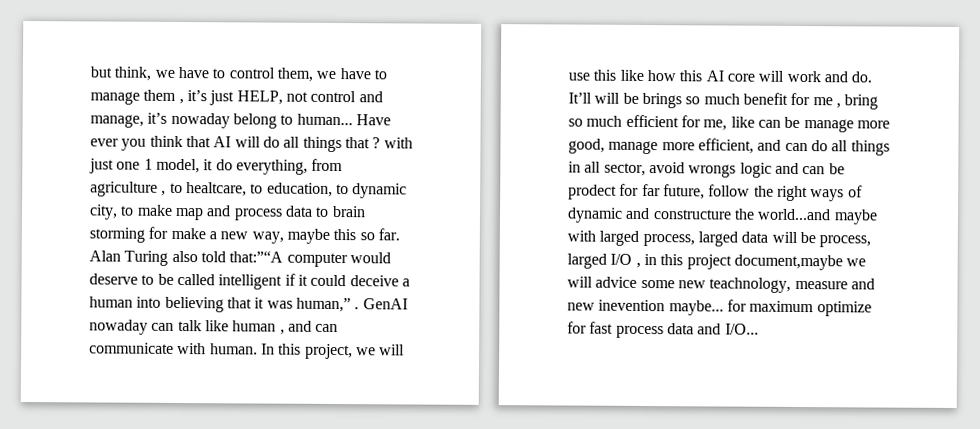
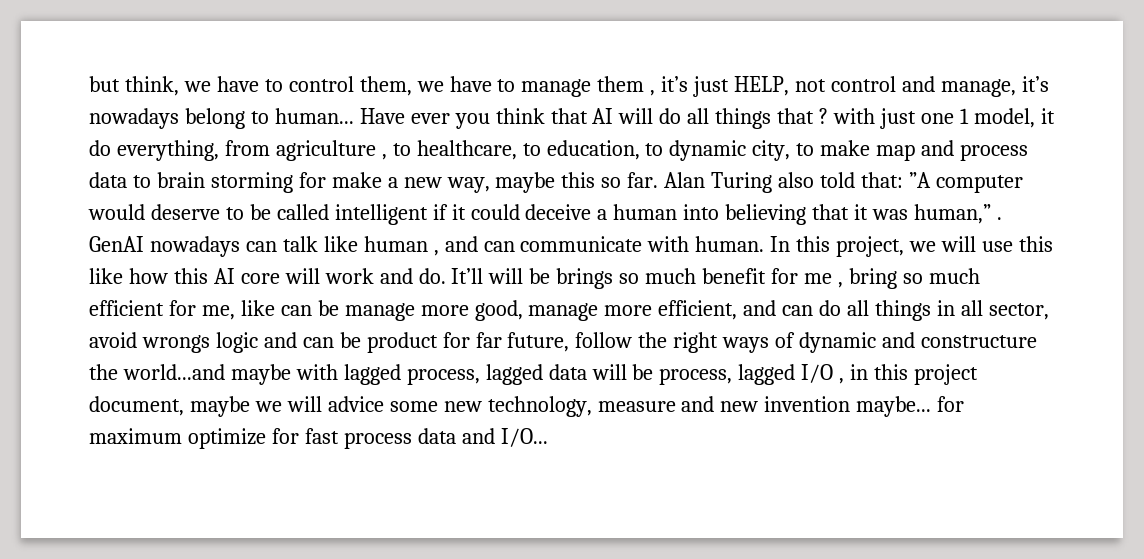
- but think, we have to control them, we have to manage them , it’s just HELP, not control and manage, it’s nowaday belong to human...
+ but think, we have to control them, we have to manage them , it’s just HELP, not control and manage, it’s nowadays belong to human...
- Have ever you think that AI will do all things that ? with just one 1 model, it do everything, from agriculture , to healtcare, to education, to dynamic city, to make map and process data to brain storming for make a new way, maybe this so far.
+ Have ever you think that AI will do all things that ? with just one 1 model, it do everything, from agriculture , to healthcare, to education, to dynamic city, to make map and process data to brain storming for make a new way, maybe this so far.
- Alan Turing also told that:”“A computer would deserve to be called intelligent if it could deceive a human into believing that it was human,” .
+ Alan Turing also told that: ”A computer would deserve to be called intelligent if it could deceive a human into believing that it was human,” .
- GenAI nowaday can talk like human , and can communicate with human.
+ GenAI nowadays can talk like human , and can communicate with human.
- It’ll will be brings so much benefit for me , bring so much efficient for me, like can be manage more good, manage more efficient, and can do all things in all sector, avoid wrongs logic and can be prodect for far future, follow the right ways of dynamic and constructure the world...and maybe with larged process, larged data will be process, larged I/O , in this project document,maybe we will advice some new teachnology, measure and new inevention maybe... for maximum optimize for fast process data and I/O...
+ It’ll will be brings so much benefit for me , bring so much efficient for me, like can be manage more good, manage more efficient, and can do all things in all sector, avoid wrongs logic and can be product for far future, follow the right ways of dynamic and constructure the world...and maybe with lagged process, lagged data will be process, lagged I/O , in this project document, maybe we will advice some new technology, measure and new invention maybe... for maximum optimize for fast process data and I/O...

